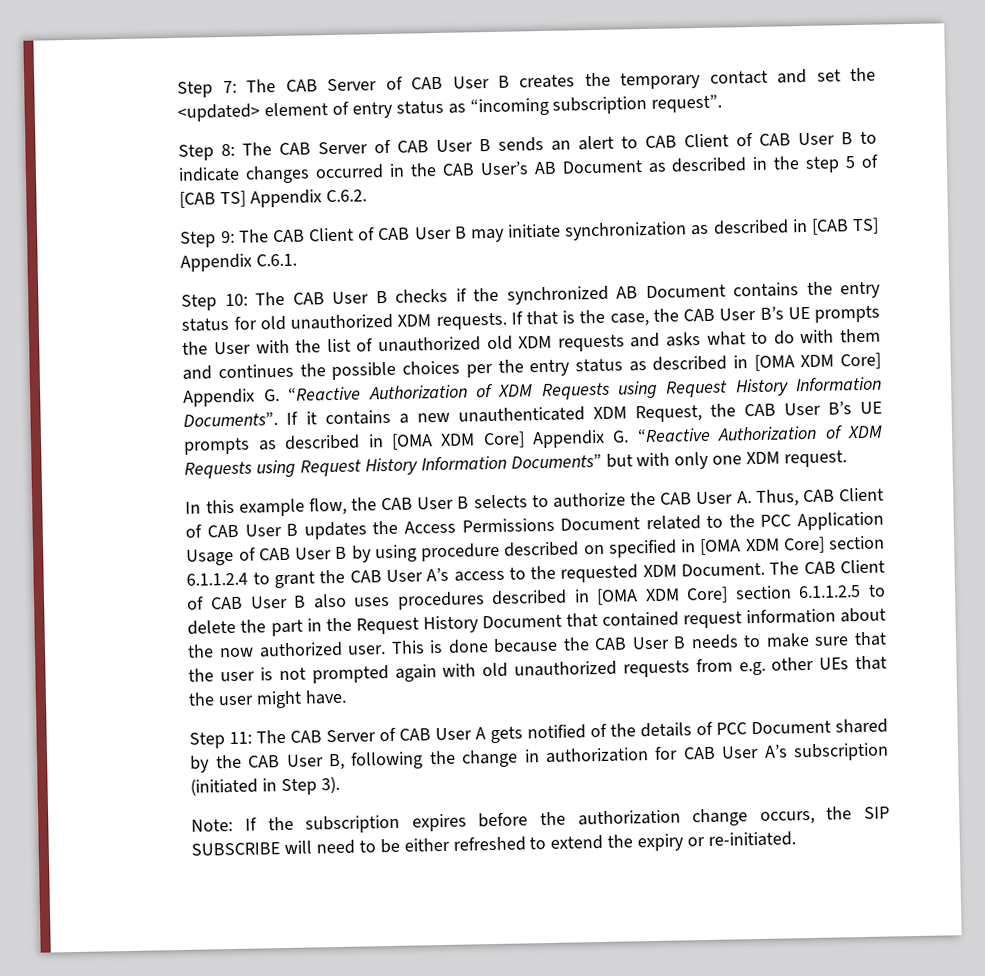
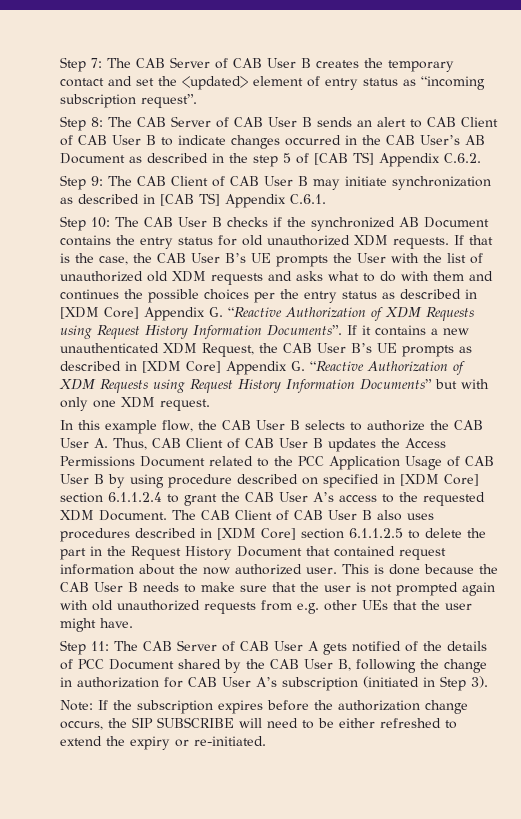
- If that is the case, the CAB User B’s UE prompts the User with the list of unauthorized old XDM requests and asks what to do with them and continues the possible choices per the entry status as described in [OMA XDM Core] Appendix G. “Reactive Authorization of XDM Requests using Request History Information Documents”.
+ If that is the case, the CAB User B’s UE prompts the User with the list of unauthorized old XDM requests and asks what to do with them and continues the possible choices per the entry status as described in [XDM Core] Appendix G. “Reactive Authorization of XDM Requests using Request History Information Documents”.
- If it contains a new unauthenticated XDM Request, the CAB User B’s UE prompts as described in [OMA XDM Core] Appendix G. “Reactive Authorization of XDM Requests using Request History Information Documents” but with only one XDM request.
+ If it contains a new unauthenticated XDM Request, the CAB User B’s UE prompts as described in [XDM Core] Appendix G. “Reactive Authorization of XDM Requests using Request History Information Documents” but with only one XDM request.
- In this example flow, the CAB User B selects to authorize the CAB User A. Thus, CAB Client of CAB User B updates the Access Permissions Document related to the PCC Application Usage of CAB User B by using procedure described on specified in [OMA XDM Core] section 6.1.1.2.4 to grant the CAB User A’s access to the requested XDM Document.
+ In this example flow, the CAB User B selects to authorize the CAB User A. Thus, CAB Client of CAB User B updates the Access Permissions Document related to the PCC Application Usage of CAB User B by using procedure described on specified in [XDM Core] section 6.1.1.2.4 to grant the CAB User A’s access to the requested XDM Document.
- The CAB Client of CAB User B also uses procedures described in [OMA XDM Core] section 6.1.1.2.5 to delete the part in the Request History Document that contained request information about the now authorized user.
+ The CAB Client of CAB User B also uses procedures described in [XDM Core] section 6.1.1.2.5 to delete the part in the Request History Document that contained request information about the now authorized user.

